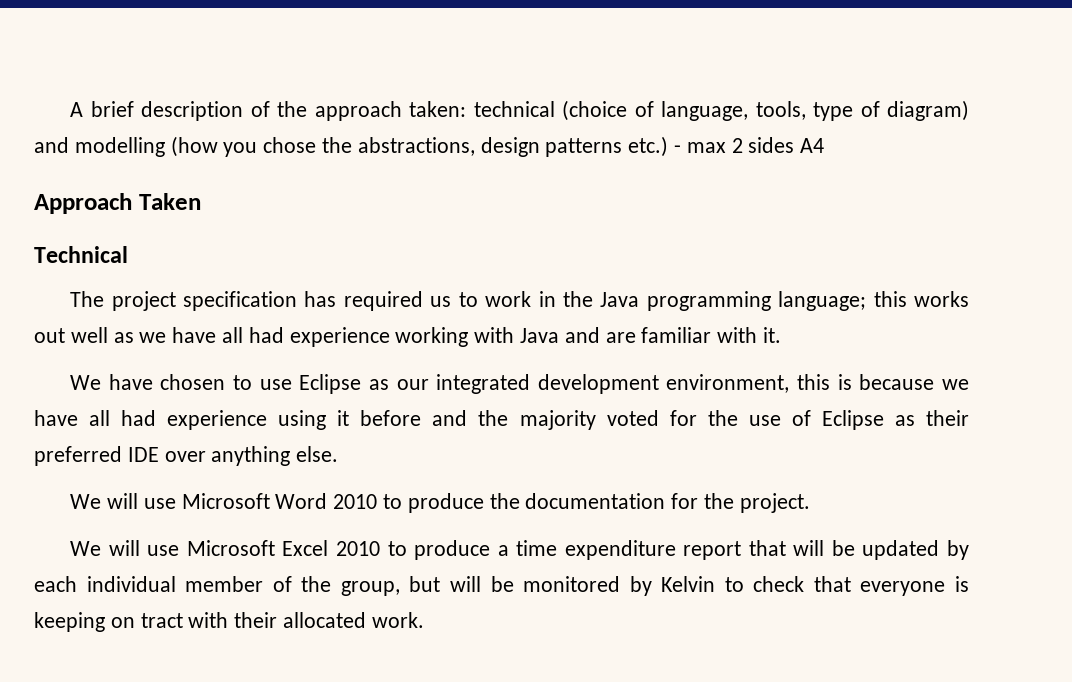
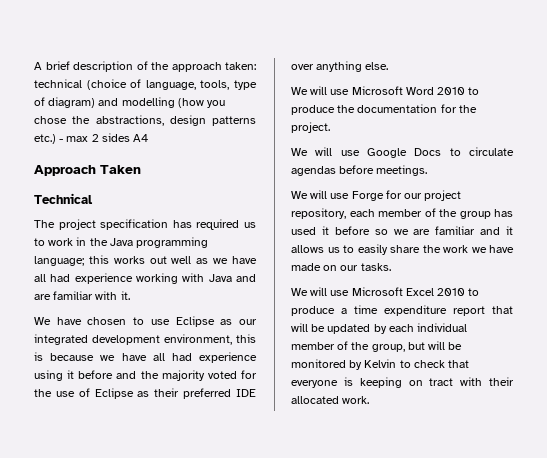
+ We will use Google Docs to circulate agendas before meetings.
+ We will use Forge for our project repository, each member of the group has used it before so we are familiar and it allows us to easily share the work we have made on our tasks.

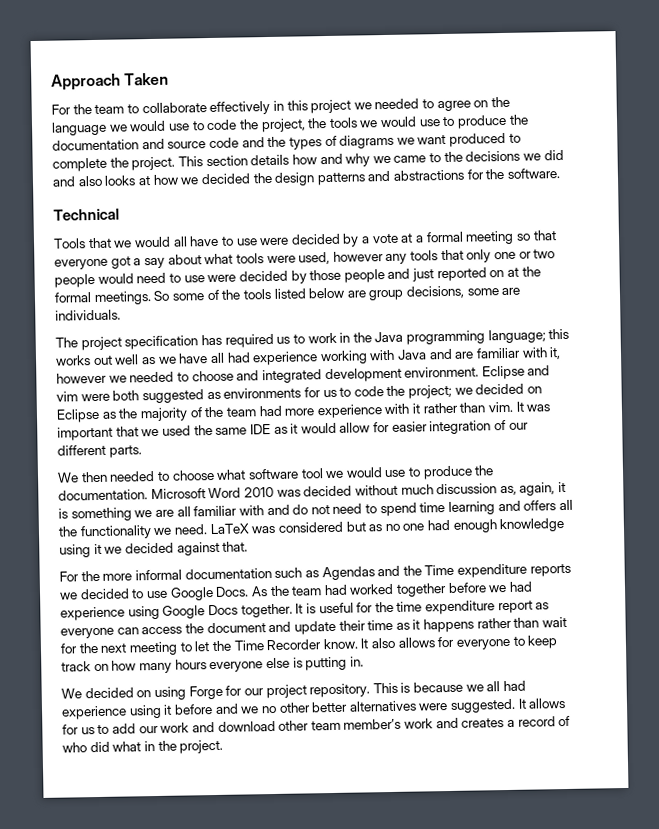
- A brief description of the approach taken: technical (choice of language, tools, type of diagram) and modelling (how you chose the abstractions, design patterns etc.) - max 2 sides A4
  Approach Taken
+ For the team to collaborate effectively in this project we needed to agree on the language we would use to code the project, the tools we would use to produce the documentation and source code and the types of diagrams we want produced to complete the project. This section details how and why we came to the decisions we did and also looks at how we decided the design patterns and abstractions for the software.
  Technical
+ Tools that we would all have to use were decided by a vote at a formal meeting so that everyone got a say about what tools were used, however any tools that only one or two people would need to use were decided by those people and just reported on at the formal meetings. So some of the tools listed below are group decisions, some are individuals.
- The project specification has required us to work in the Java programming language; this works out well as we have all had experience working with Java and are familiar with it.
- We have chosen to use Eclipse as our integrated development environment, this is because we have all had experience using it before and the majority voted for the use of Eclipse as their preferred IDE over anything else.
- We will use Microsoft Word 2010 to produce the documentation for the project.
- We will use Google Docs to circulate agendas before meetings.
- We will use Forge for our project repository, each member of the group has used it before so we are familiar and it allows us to easily share the work we have made on our tasks.
- We will use Microsoft Excel 2010 to produce a time expenditure report that will be updated by each individual member of the group, but will be monitored by Kelvin to check that everyone is keeping on tract with their allocated work.
+ The project specification has required us to work in the Java programming language; this works out well as we have all had experience working with Java and are familiar with it, however we needed to choose and integrated development environment. Eclipse and vim were both suggested as environments for us to code the project; we decided on Eclipse as the majority of the team had more experience with it rather than vim. It was important that we used the same IDE as it would allow for easier integration of our different parts.
+ We then needed to choose what software tool we would use to produce the documentation. Microsoft Word 2010 was decided without much discussion as, again, it is something we are all familiar with and do not need to spend time learning and offers all the functionality we need. LaTeX was considered but as no one had enough knowledge using it we decided against that.
+ For the more informal documentation such as Agendas and the Time expenditure reports we decided to use Google Docs. As the team had worked together before we had experience using Google Docs together. It is useful for the time expenditure report as everyone can access the document and update their time as it happens rather than wait for the next meeting to let the Time Recorder know. It also allows for everyone to keep track on how many hours everyone else is putting in.
+ We decided on using Forge for our project repository. This is because we all had experience using it before and we no other better alternatives were suggested. It allows for us to add our work and download other team member’s work and creates a record of who did what in the project.

